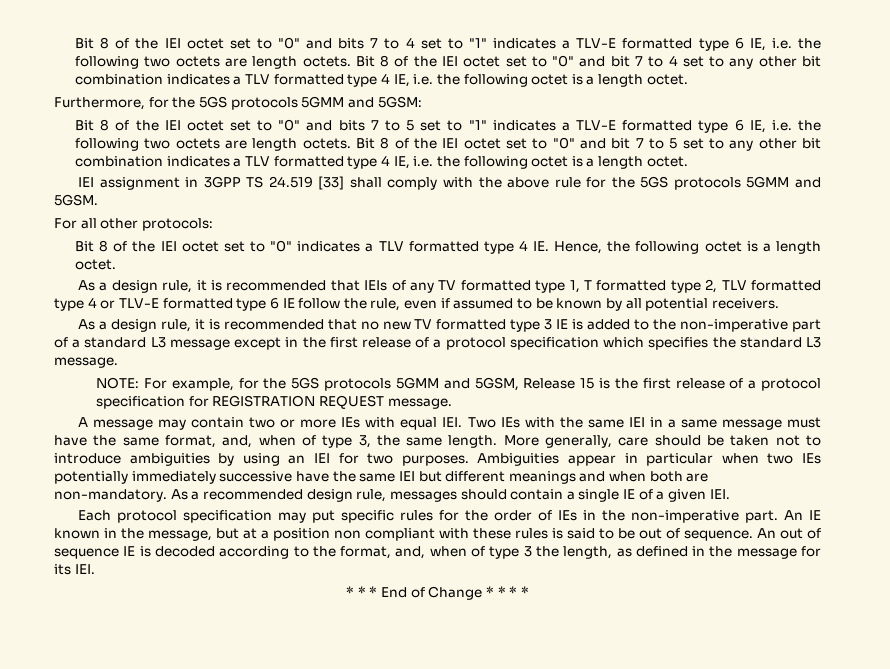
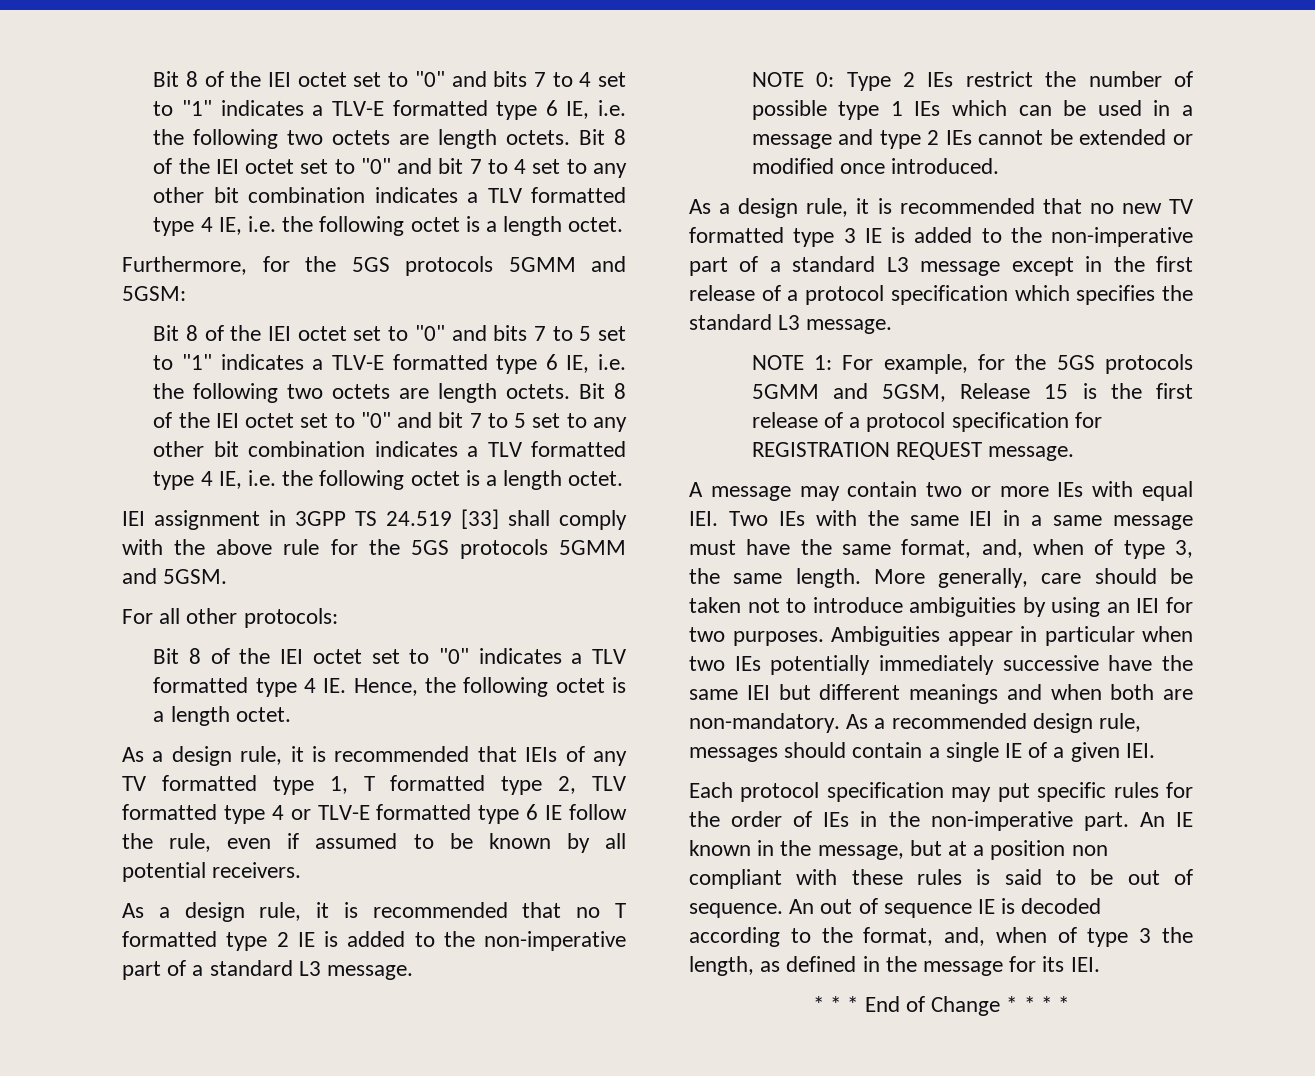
+ As a design rule, it is recommended that no T formatted type 2 IE is added to the non-imperative part of a standard L3 message.
+ NOTE 0: Type 2 IEs restrict the number of possible type 1 IEs which can be used in a message and type 2 IEs cannot be extended or modified once introduced.
- NOTE: For example, for the 5GS protocols 5GMM and 5GSM, Release 15 is the first release of a protocol specification for REGISTRATION REQUEST message.
+ NOTE 1: For example, for the 5GS protocols 5GMM and 5GSM, Release 15 is the first release of a protocol specification for REGISTRATION REQUEST message.

